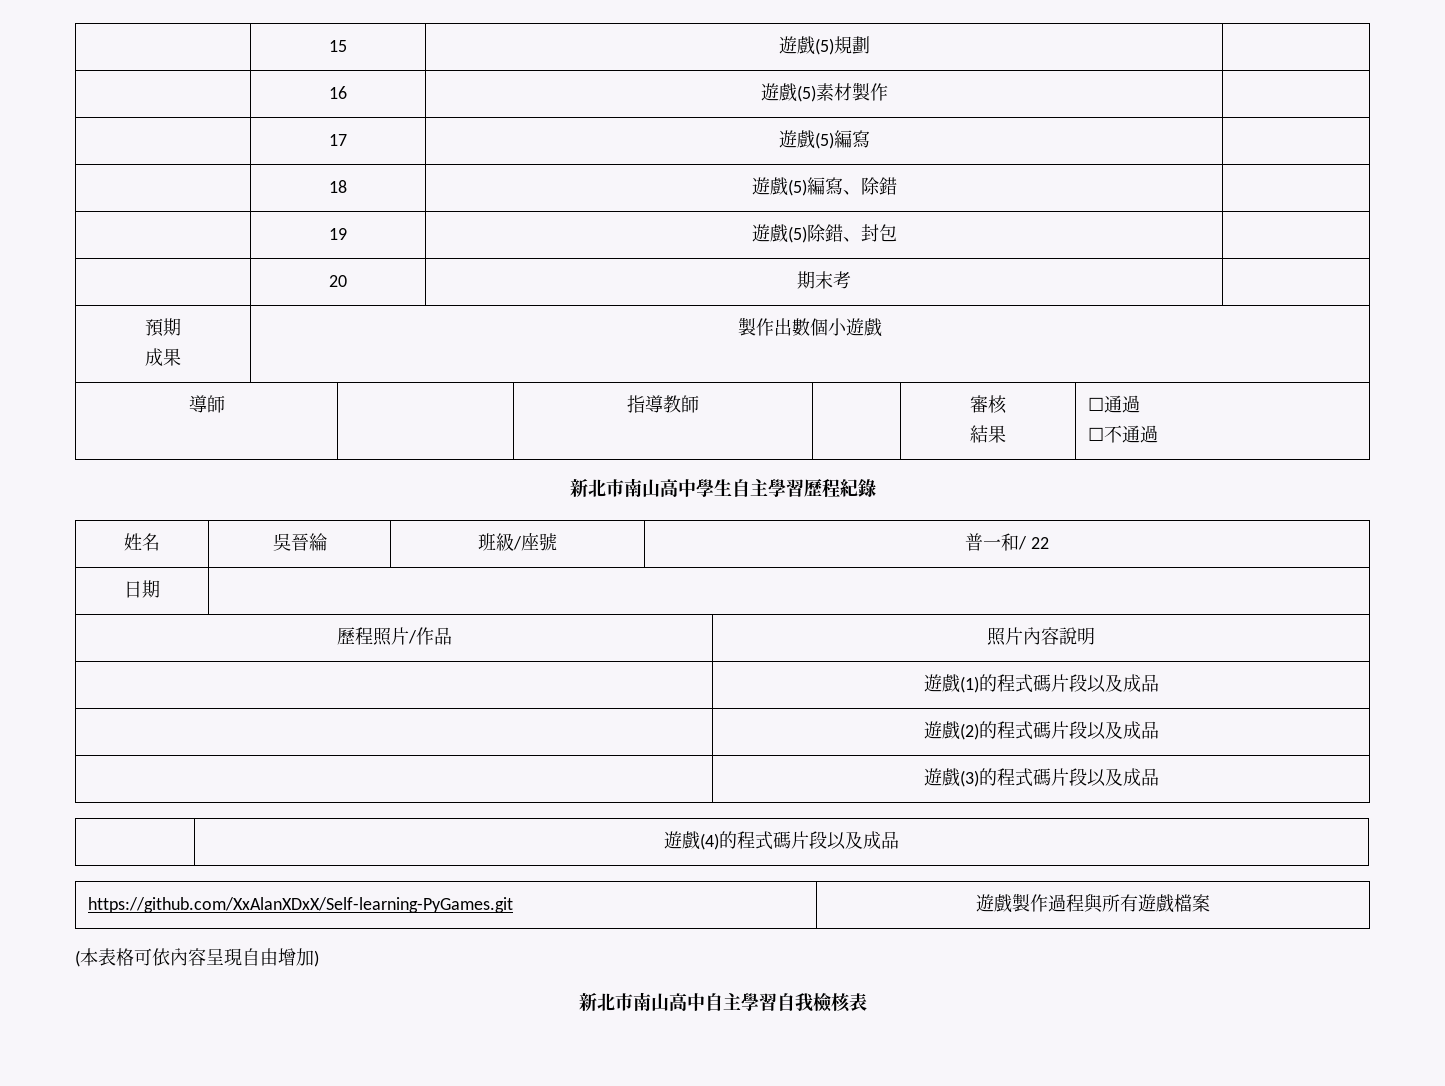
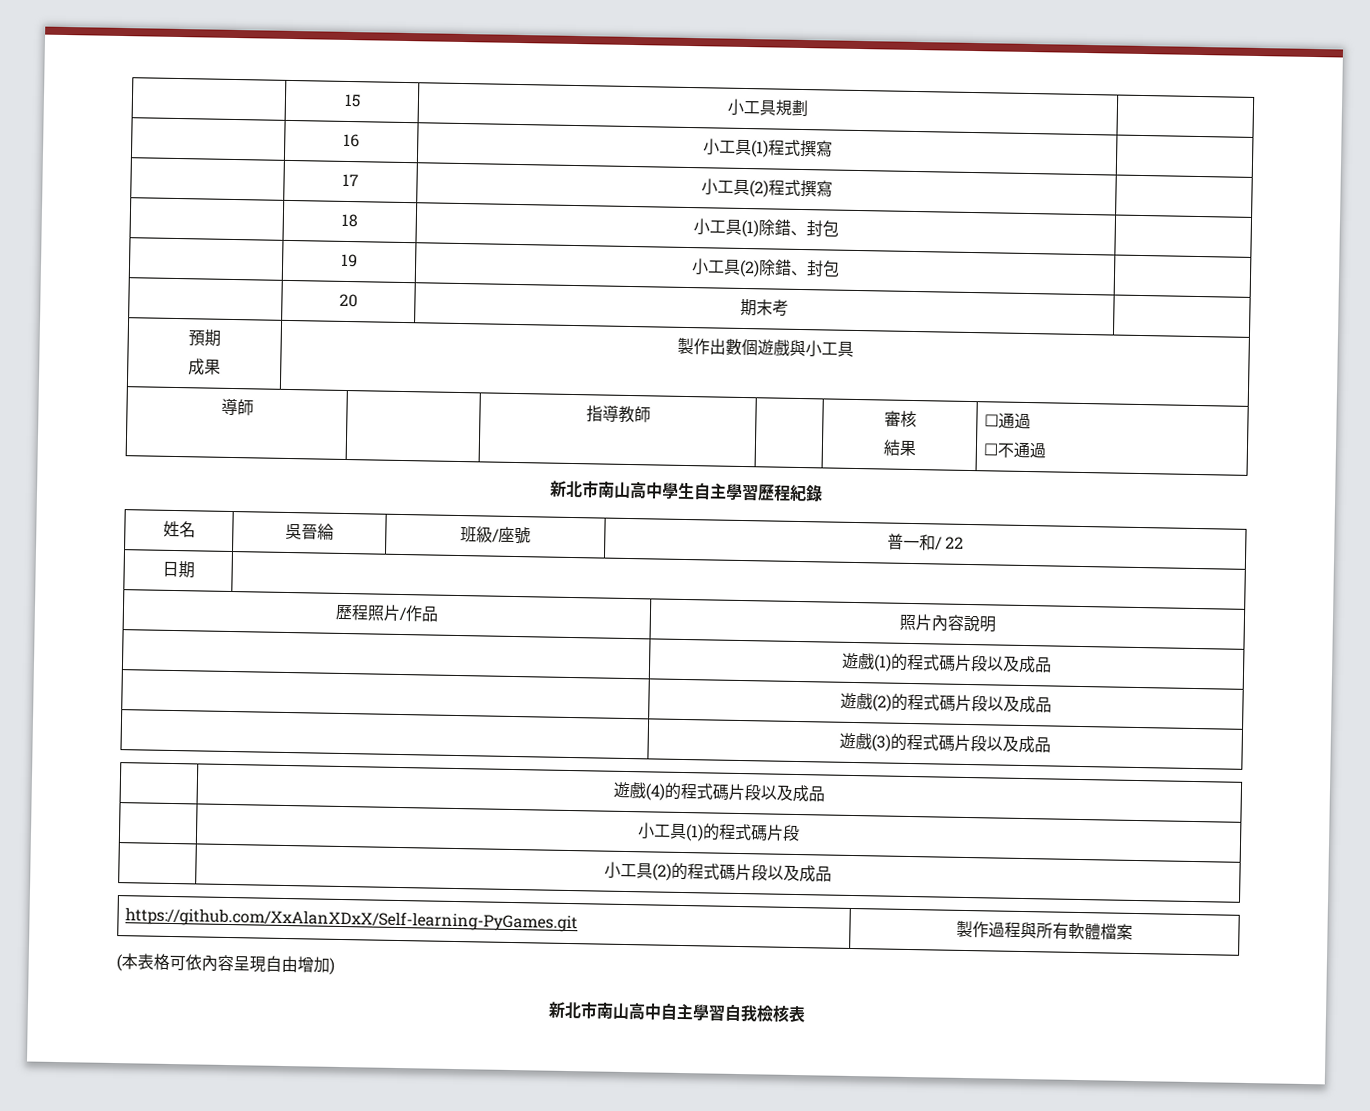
- | 15 | 遊戲(5)規劃 |
+ | 15 | 小工具規劃 |
- | 16 | 遊戲(5)素材製作 |
- | 17 | 遊戲(5)編寫 |
- | 18 | 遊戲(5)編寫、除錯 |
+ | 16 | 小工具(1)程式撰寫 |
+ | 17 | 小工具(2)程式撰寫 |
+ | 18 | 小工具(1)除錯、封包 |
- | 19 | 遊戲(5)除錯、封包 |
+ | 19 | 小工具(2)除錯、封包 |
  預期
- 成果 | 製作出數個小遊戲
+ 成果 | 製作出數個遊戲與小工具
+ | 小工具(1)的程式碼片段
+ | 小工具(2)的程式碼片段以及成品
- https://github.com/XxAlanXDxX/Self-learning-PyGames.git | 遊戲製作過程與所有遊戲檔案
+ https://github.com/XxAlanXDxX/Self-learning-PyGames.git | 製作過程與所有軟體檔案

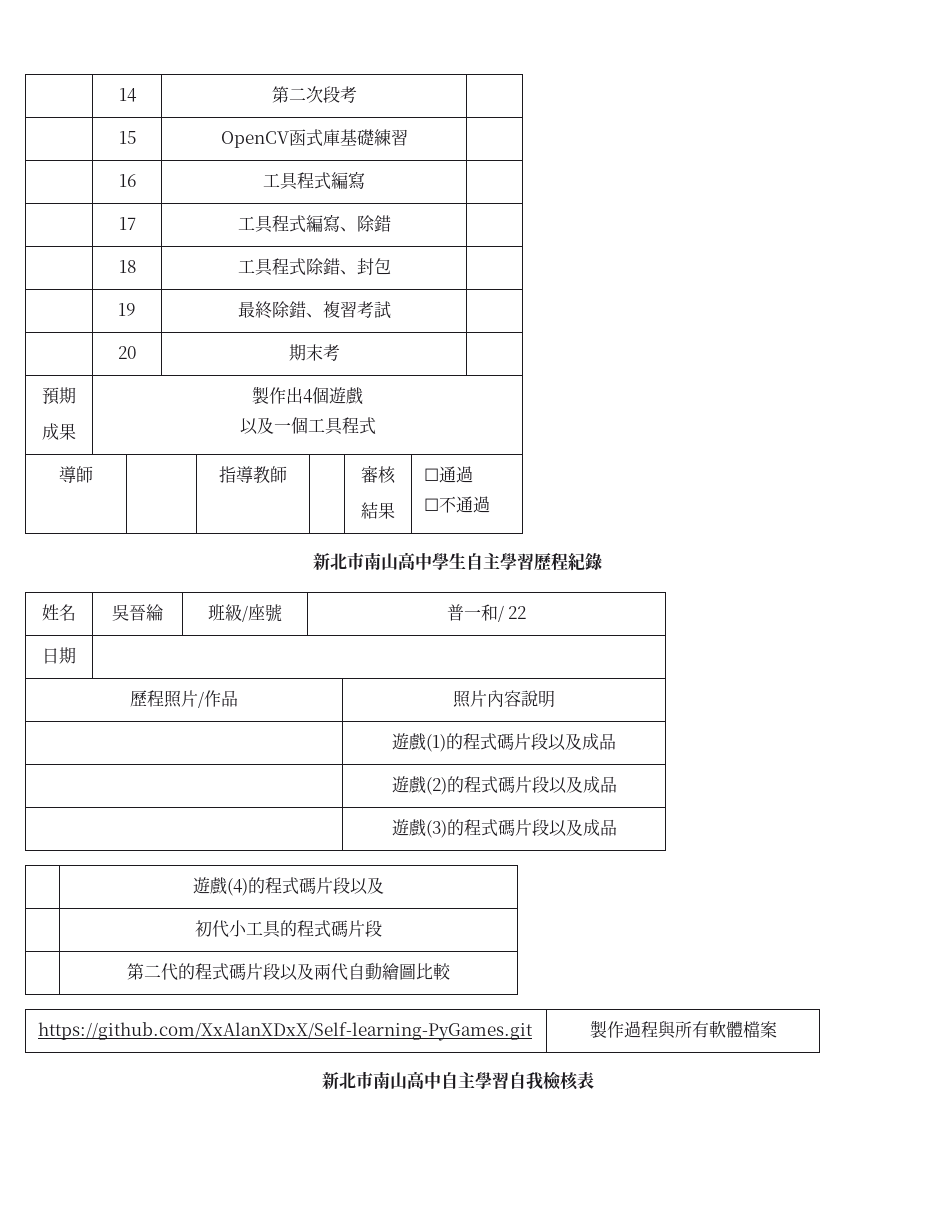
- | 15 | 小工具規劃 |
- | 16 | 小工具(1)程式撰寫 |
- | 17 | 小工具(2)程式撰寫 |
+ | 14 | 第二次段考 |
+ | 15 | OpenCV函式庫基礎練習 |
+ | 16 | 工具程式編寫 |
+ | 17 | 工具程式編寫、除錯 |
- | 18 | 小工具(1)除錯、封包 |
+ | 18 | 工具程式除錯、封包 |
- | 19 | 小工具(2)除錯、封包 |
+ | 19 | 最終除錯、複習考試 |
  預期
- 成果 | 製作出數個遊戲與小工具
+ 成果 | 製作出4個遊戲
+ 以及一個工具程式
- | 遊戲(4)的程式碼片段以及成品
- | 小工具(1)的程式碼片段
+ | 遊戲(4)的程式碼片段以及
+ | 初代小工具的程式碼片段
- | 小工具(2)的程式碼片段以及成品
+ | 第二代的程式碼片段以及兩代自動繪圖比較
- (本表格可依內容呈現自由增加)

